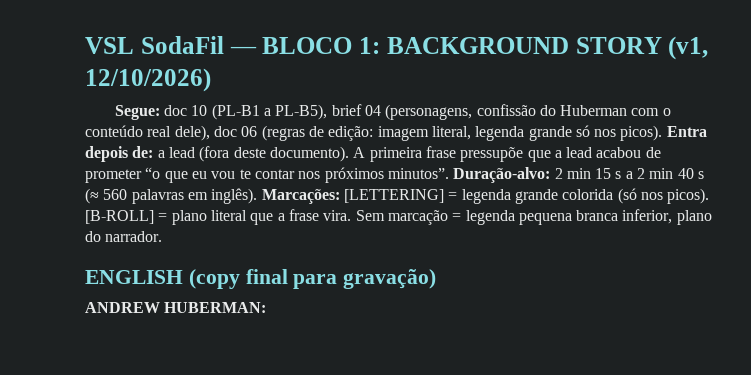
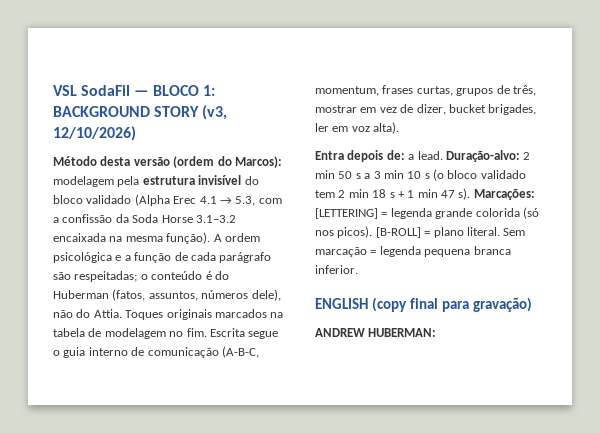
- VSL SodaFil — BLOCO 1: BACKGROUND STORY (v1, 12/10/2026)
+ VSL SodaFil — BLOCO 1: BACKGROUND STORY (v3, 12/10/2026)
- Segue: doc 10 (PL-B1 a PL-B5), brief 04 (personagens, confissão do Huberman com o conteúdo real dele), doc 06 (regras de edição: imagem literal, legenda grande só nos picos). Entra depois de: a lead (fora deste documento). A primeira frase pressupõe que a lead acabou de prometer “o que eu vou te contar nos próximos minutos”.
+ Método desta versão (ordem do Marcos): modelagem pela estrutura invisível do bloco validado (Alpha Erec 4.1 → 5.3, com a confissão da Soda Horse 3.1–3.2 encaixada na mesma função). A ordem psicológica e a função de cada parágrafo são respeitadas; o conteúdo é do Huberman (fatos, assuntos, números dele), não do Attia. Toques originais marcados na tabela de modelagem no fim. Escrita segue o guia interno de comunicação (A-B-C, momentum, frases curtas, grupos de três, mostrar em vez de dizer, bucket brigades, ler em voz alta).
+ Entra depois de: a lead.
- Duração-alvo: 2 min 15 s a 2 min 40 s (≈ 560 palavras em inglês).
+ Duração-alvo: 2 min 50 s a 3 min 10 s (o bloco validado tem 2 min 18 s + 1 min 47 s).
- [B-ROLL] = plano literal que a frase vira.
+ [B-ROLL] = plano literal.
- Sem marcação = legenda pequena branca inferior, plano do narrador.
+ Sem marcação = legenda pequena branca inferior.

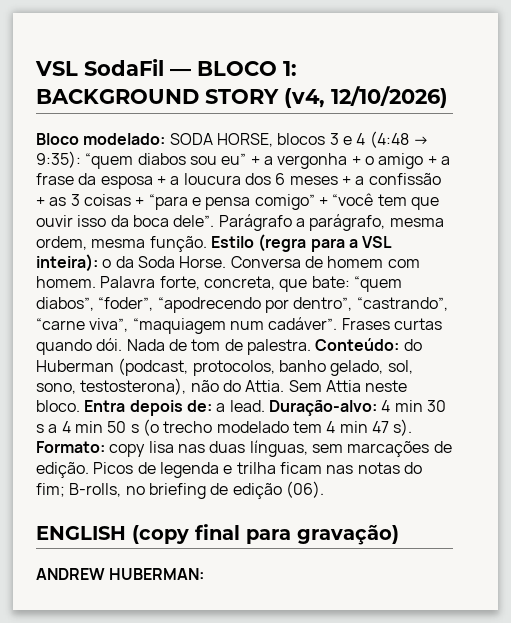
- VSL SodaFil — BLOCO 1: BACKGROUND STORY (v3, 12/10/2026)
+ VSL SodaFil — BLOCO 1: BACKGROUND STORY (v4, 12/10/2026)
- Método desta versão (ordem do Marcos): modelagem pela estrutura invisível do bloco validado (Alpha Erec 4.1 → 5.3, com a confissão da Soda Horse 3.1–3.2 encaixada na mesma função). A ordem psicológica e a função de cada parágrafo são respeitadas; o conteúdo é do Huberman (fatos, assuntos, números dele), não do Attia. Toques originais marcados na tabela de modelagem no fim. Escrita segue o guia interno de comunicação (A-B-C, momentum, frases curtas, grupos de três, mostrar em vez de dizer, bucket brigades, ler em voz alta).
- Entra depois de: a lead.
+ Bloco modelado: SODA HORSE, blocos 3 e 4 (4:48 → 9:35): “quem diabos sou eu” + a vergonha + o amigo + a frase da esposa + a loucura dos 6 meses + a confissão + as 3 coisas + “para e pensa comigo” + “você tem que ouvir isso da boca dele”. Parágrafo a parágrafo, mesma ordem, mesma função. Estilo (regra para a VSL inteira): o da Soda Horse. Conversa de homem com homem. Palavra forte, concreta, que bate: “quem diabos”, “foder”, “apodrecendo por dentro”, “castrando”, “carne viva”, “maquiagem num cadáver”. Frases curtas quando dói. Nada de tom de palestra. Conteúdo: do Huberman (podcast, protocolos, banho gelado, sol, sono, testosterona), não do Attia. Sem Attia neste bloco. Entra depois de: a lead.
- Duração-alvo: 2 min 50 s a 3 min 10 s (o bloco validado tem 2 min 18 s + 1 min 47 s). Marcações: [LETTERING] = legenda grande colorida (só nos picos). [B-ROLL] = plano literal. Sem marcação = legenda pequena branca inferior.
+ Duração-alvo: 4 min 30 s a 4 min 50 s (o trecho modelado tem 4 min 47 s). Formato: copy lisa nas duas línguas, sem marcações de edição. Picos de legenda e trilha ficam nas notas do fim; B-rolls, no briefing de edição (06).

